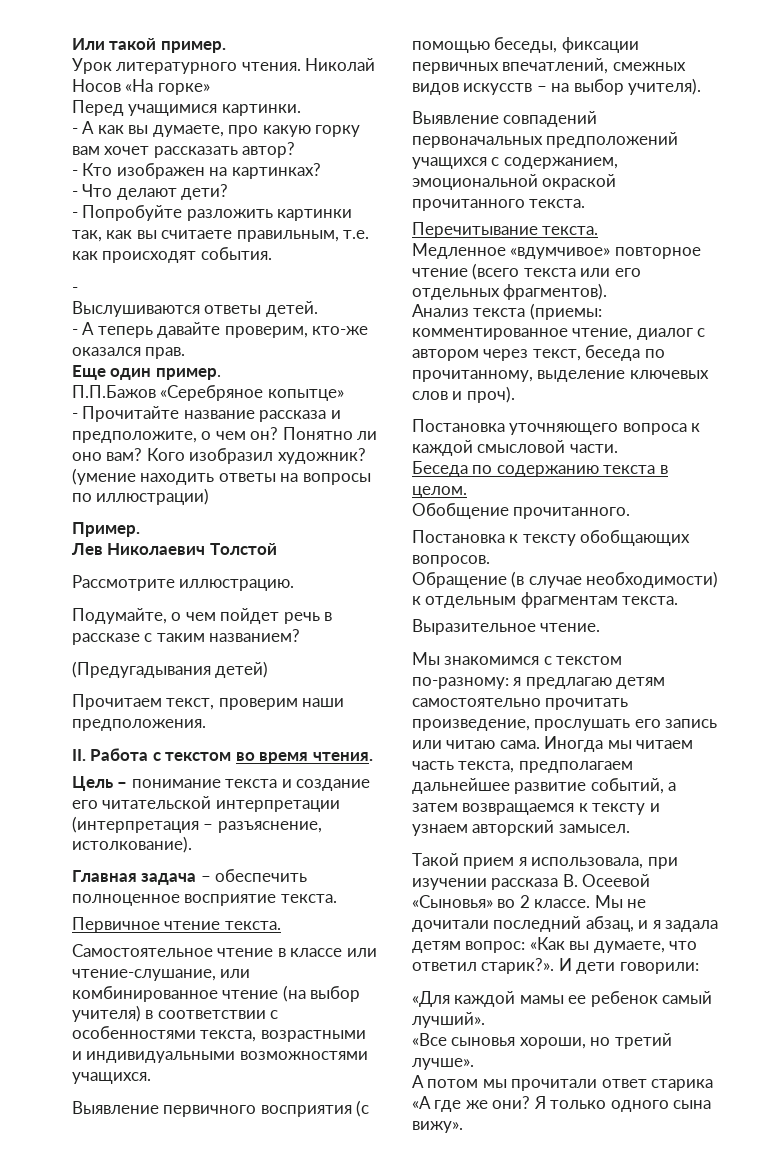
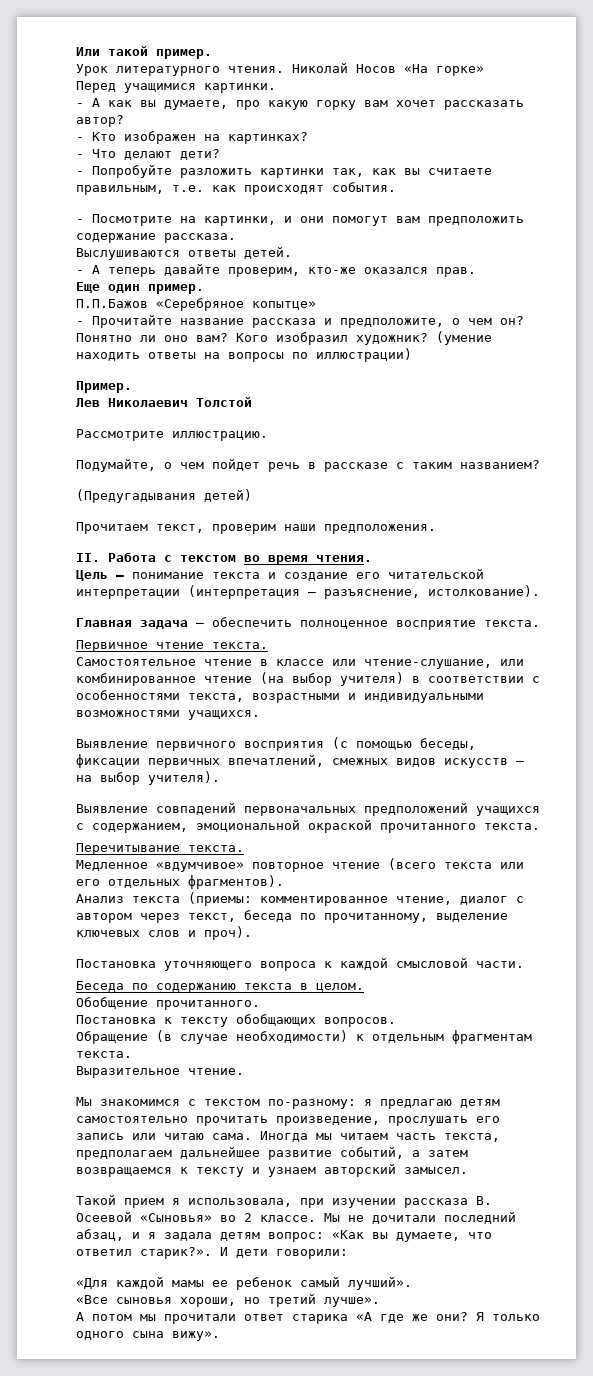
  - Попробуйте разложить картинки так, как вы считаете правильным, т.е. как происходят события.
- -
+ - Посмотрите на картинки, и они помогут вам предположить содержание рассказа.

